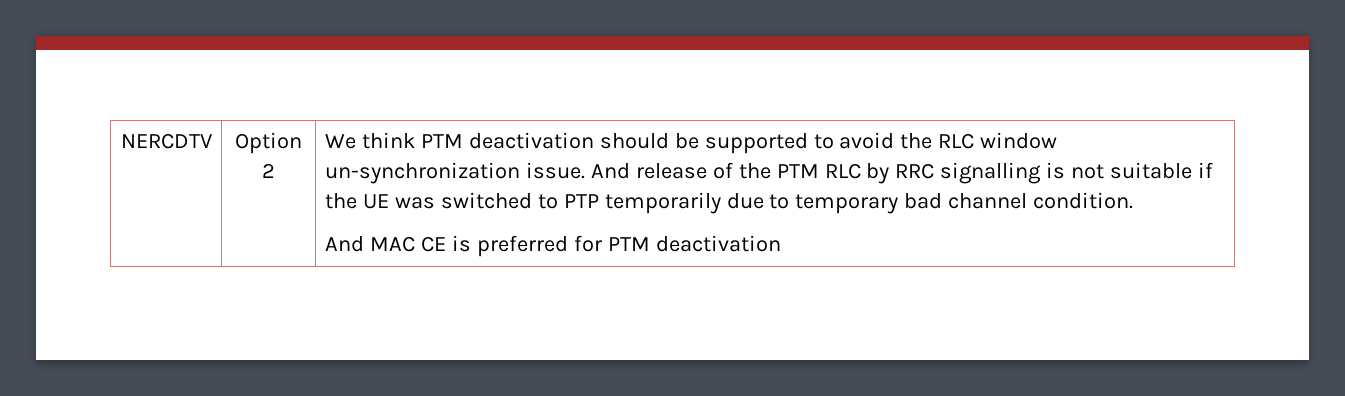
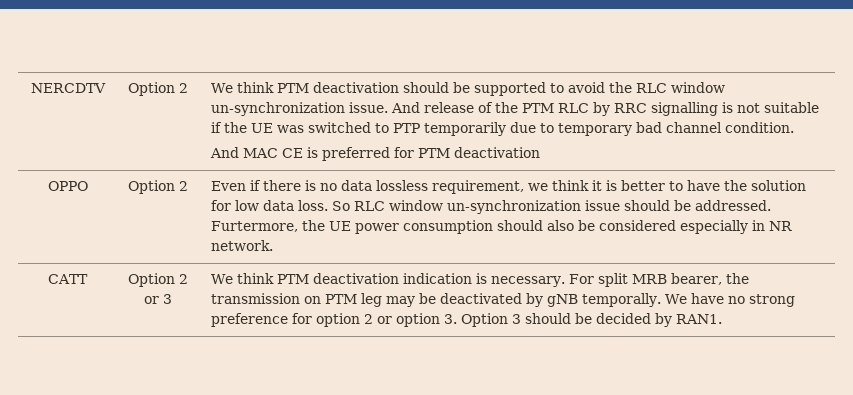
+ OPPO | Option 2 | Even if there is no data lossless requirement, we think it is better to have the solution for low data loss. So RLC window un-synchronization issue should be addressed. Furtermore, the UE power consumption should also be considered especially in NR network.
+ CATT | Option 2 or 3 | We think PTM deactivation indication is necessary. For split MRB bearer, the transmission on PTM leg may be deactivated by gNB temporally. We have no strong preference for option 2 or option 3. Option 3 should be decided by RAN1.

